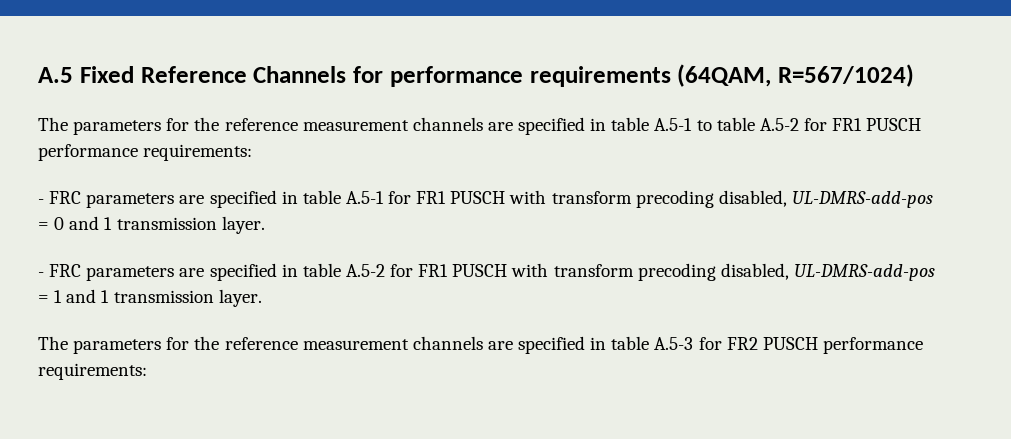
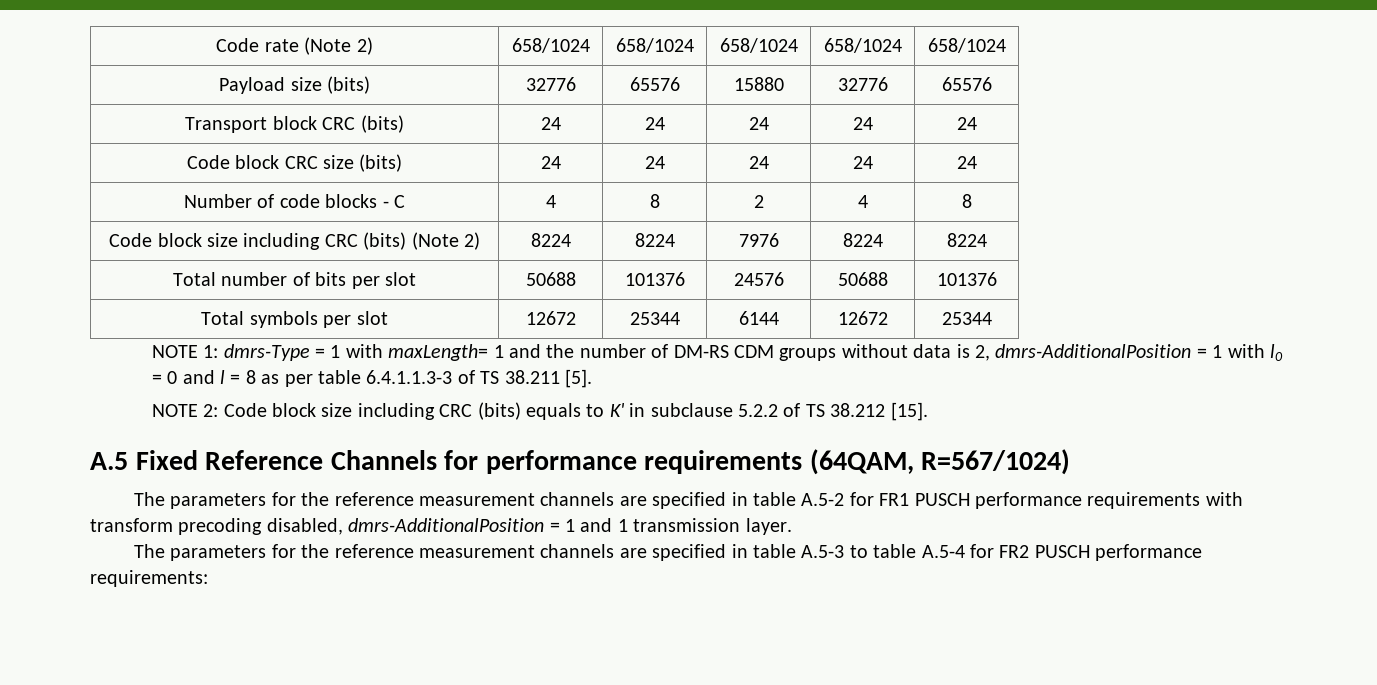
+ Code rate (Note 2) | 658/1024 | 658/1024 | 658/1024 | 658/1024 | 658/1024
+ Payload size (bits) | 32776 | 65576 | 15880 | 32776 | 65576
+ Transport block CRC (bits) | 24 | 24 | 24 | 24 | 24
+ Code block CRC size (bits) | 24 | 24 | 24 | 24 | 24
+ Number of code blocks - C | 4 | 8 | 2 | 4 | 8
+ Code block size including CRC (bits) (Note 2) | 8224 | 8224 | 7976 | 8224 | 8224
+ Total number of bits per slot | 50688 | 101376 | 24576 | 50688 | 101376
+ Total symbols per slot | 12672 | 25344 | 6144 | 12672 | 25344
+ NOTE 1: dmrs-Type = 1 with maxLength= 1 and the number of DM-RS CDM groups without data is 2, dmrs-AdditionalPosition = 1 with l0 = 0 and l = 8 as per table 6.4.1.1.3-3 of TS 38.211 [5].
+ NOTE 2: Code block size including CRC (bits) equals to K' in subclause 5.2.2 of TS 38.212 [15].
- The parameters for the reference measurement channels are specified in table A.5-1 to table A.5-2 for FR1 PUSCH performance requirements:
- - FRC parameters are specified in table A.5-1 for FR1 PUSCH with transform precoding disabled, UL-DMRS-add-pos = 0 and 1 transmission layer.
- - FRC parameters are specified in table A.5-2 for FR1 PUSCH with transform precoding disabled, UL-DMRS-add-pos = 1 and 1 transmission layer.
+ The parameters for the reference measurement channels are specified in table A.5-2 for FR1 PUSCH performance requirements with transform precoding disabled, dmrs-AdditionalPosition = 1 and 1 transmission layer.
- The parameters for the reference measurement channels are specified in table A.5-3 for FR2 PUSCH performance requirements:
+ The parameters for the reference measurement channels are specified in table A.5-3 to table A.5-4 for FR2 PUSCH performance requirements:

